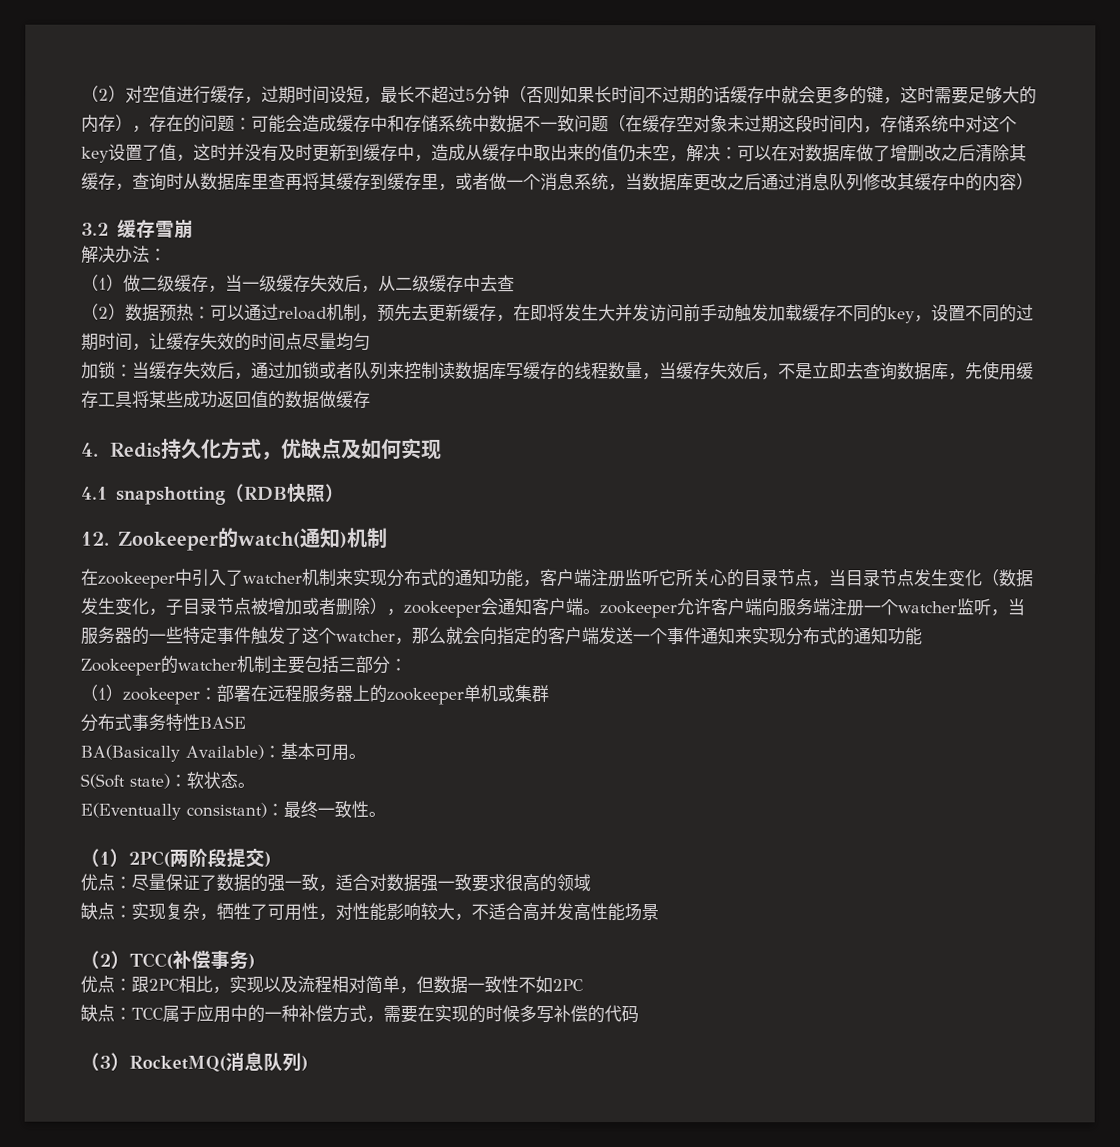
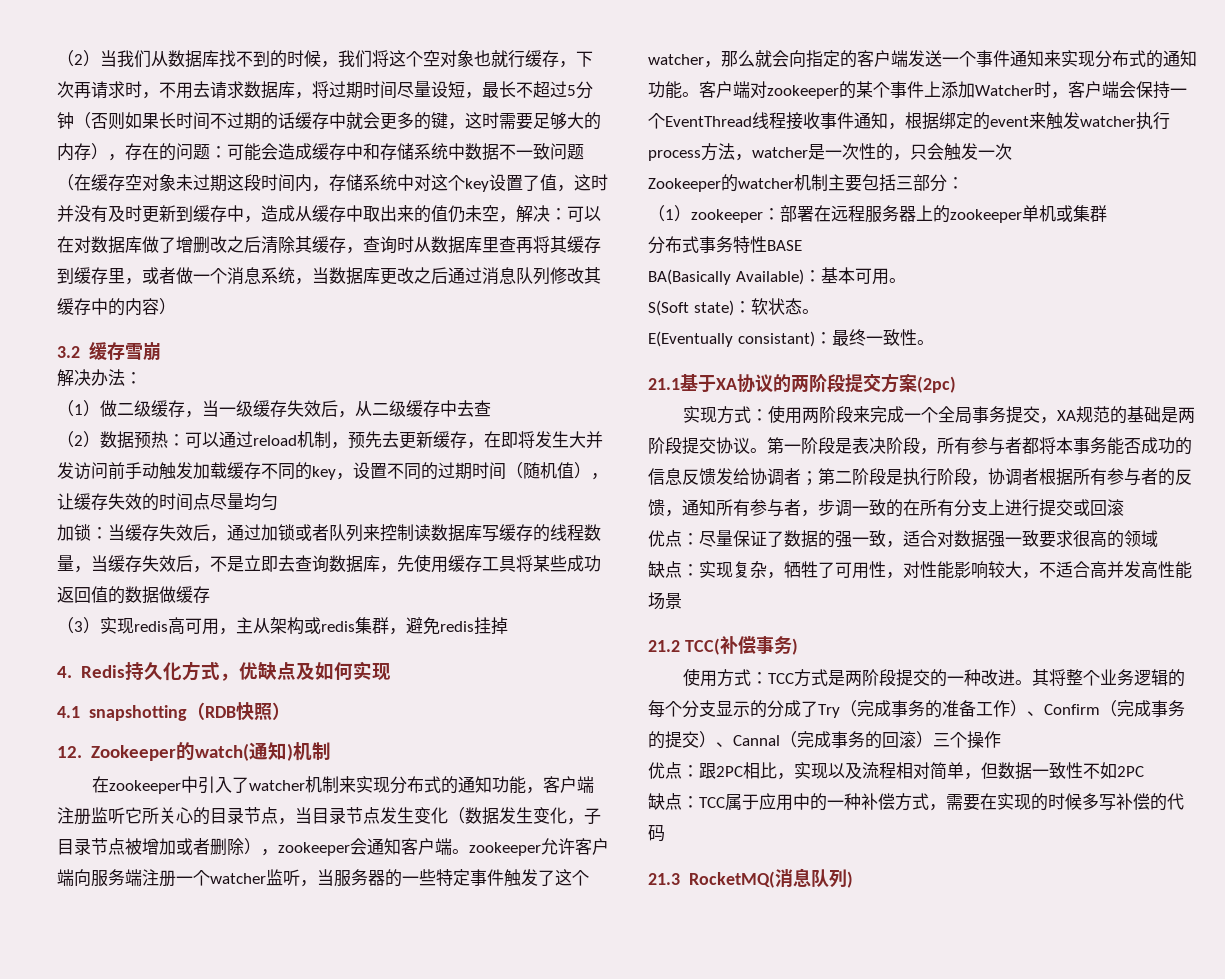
- （2）对空值进行缓存，过期时间设短，最长不超过5分钟（否则如果长时间不过期的话缓存中就会更多的键，这时需要足够大的内存），存在的问题：
+ （2）当我们从数据库找不到的时候，我们将这个空对象也就行缓存，下次再请求时，不用去请求数据库，将过期时间尽量设短，最长不超过5分钟（否则如果长时间不过期的话缓存中就会更多的键，这时需要足够大的内存），存在的问题：
- （2）数据预热：可以通过reload机制，预先去更新缓存，在即将发生大并发访问前手动触发加载缓存不同的key，设置不同的过期时间，让缓存失效的时间点尽量均匀
+ （2）数据预热：可以通过reload机制，预先去更新缓存，在即将发生大并发访问前手动触发加载缓存不同的key，设置不同的过期时间（随机值），让缓存失效的时间点尽量均匀
+ （3）实现redis高可用，主从架构或redis集群，避免redis挂掉
- 在zookeeper中引入了watcher机制来实现分布式的通知功能，客户端注册监听它所关心的目录节点，当目录节点发生变化（数据发生变化，子目录节点被增加或者删除），zookeeper会通知客户端。zookeeper允许客户端向服务端注册一个watcher监听，当服务器的一些特定事件触发了这个watcher，那么就会向指定的客户端发送一个事件通知来实现分布式的通知功能
+ 在zookeeper中引入了watcher机制来实现分布式的通知功能，客户端注册监听它所关心的目录节点，当目录节点发生变化（数据发生变化，子目录节点被增加或者删除），zookeeper会通知客户端。zookeeper允许客户端向服务端注册一个watcher监听，当服务器的一些特定事件触发了这个watcher，那么就会向指定的客户端发送一个事件通知来实现分布式的通知功能。客户端对zookeeper的某个事件上添加Watcher时，客户端会保持一个EventThread线程接收事件通知，根据绑定的event来触发watcher执行process方法，watcher是一次性的，只会触发一次
- （1）2PC(两阶段提交)
+ 21.1基于XA协议的两阶段提交方案(2pc)
+ 实现方式：使用两阶段来完成一个全局事务提交，XA规范的基础是两阶段提交协议。第一阶段是表决阶段，所有参与者都将本事务能否成功的信息反馈发给协调者；第二阶段是执行阶段，协调者根据所有参与者的反馈，通知所有参与者，步调一致的在所有分支上进行提交或回滚
- （2）TCC(补偿事务)
+ 21.2 TCC(补偿事务)
+ 使用方式：TCC方式是两阶段提交的一种改进。其将整个业务逻辑的每个分支显示的分成了Try（完成事务的准备工作）、Confirm（完成事务的提交）、Cannal（完成事务的回滚）三个操作
- （3）RocketMQ(消息队列)
+ 21.3 RocketMQ(消息队列)

